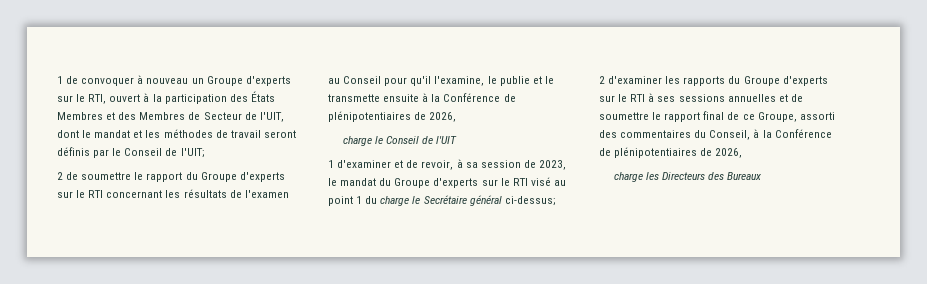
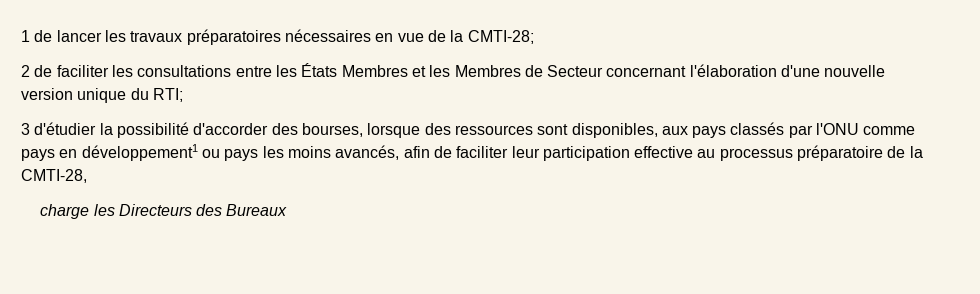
- 1 de convoquer à nouveau un Groupe d'experts sur le RTI, ouvert à la participation des États Membres et des Membres de Secteur de l'UIT, dont le mandat et les méthodes de travail seront définis par le Conseil de l'UIT;
- 2 de soumettre le rapport du Groupe d'experts sur le RTI concernant les résultats de l'examen au Conseil pour qu'il l'examine, le publie et le transmette ensuite à la Conférence de plénipotentiaires de 2026,
- charge le Conseil de l'UIT
- 1 d'examiner et de revoir, à sa session de 2023, le mandat du Groupe d'experts sur le RTI visé au point 1 du charge le Secrétaire général ci-dessus;
- 2 d'examiner les rapports du Groupe d'experts sur le RTI à ses sessions annuelles et de soumettre le rapport final de ce Groupe, assorti des commentaires du Conseil, à la Conférence de plénipotentiaires de 2026,
+ 1 de lancer les travaux préparatoires nécessaires en vue de la CMTI-28;
+ 2 de faciliter les consultations entre les États Membres et les Membres de Secteur concernant l'élaboration d'une nouvelle version unique du RTI;
+ 3 d'étudier la possibilité d'accorder des bourses, lorsque des ressources sont disponibles, aux pays classés par l'ONU comme pays en développement1 ou pays les moins avancés, afin de faciliter leur participation effective au processus préparatoire de la CMTI-28,

